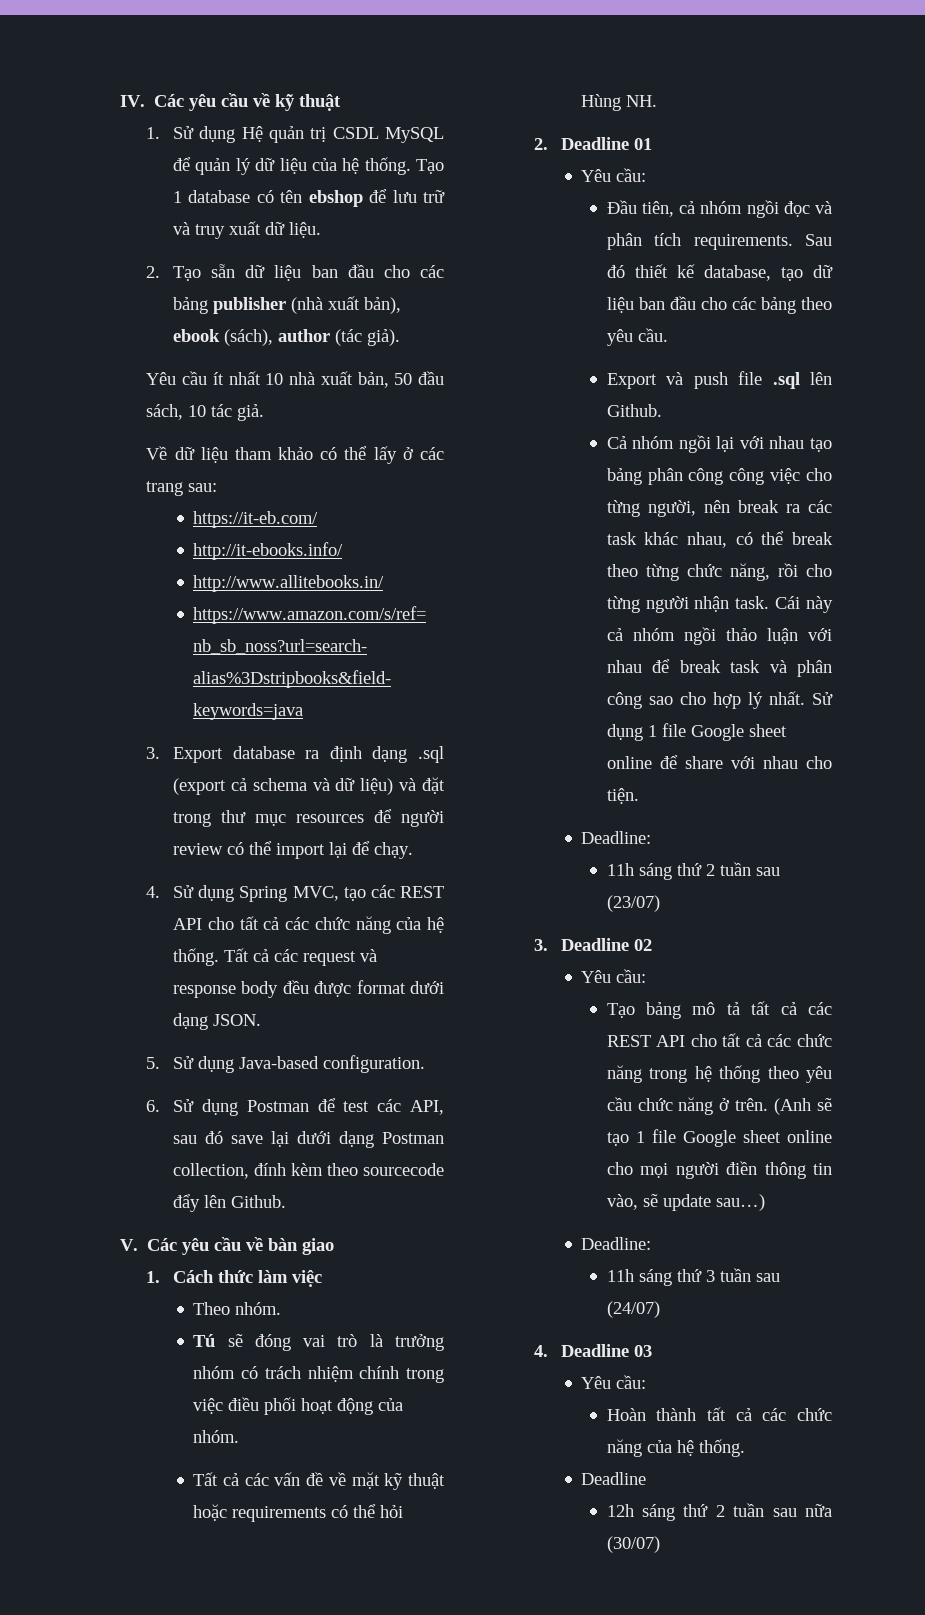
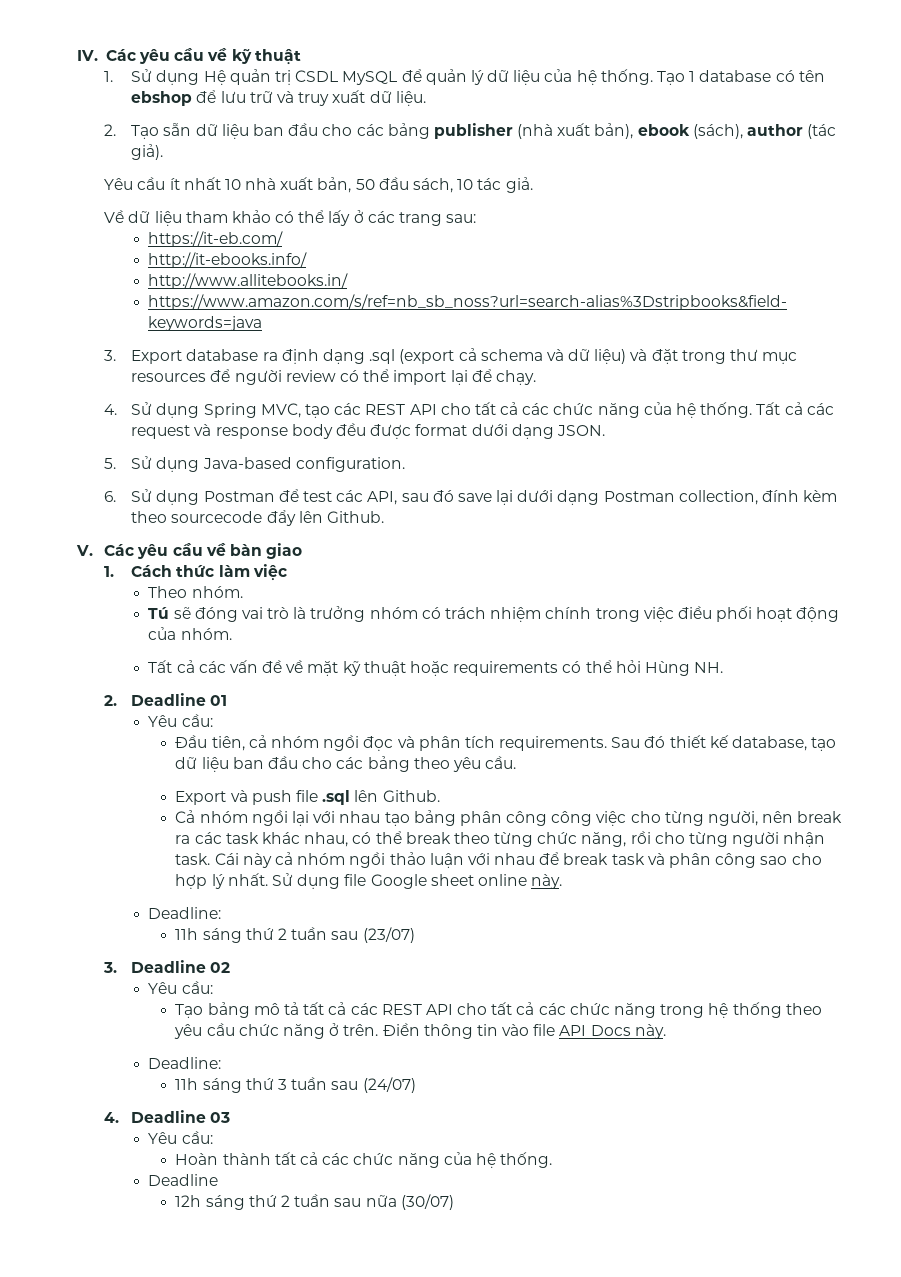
- Sử dụng 1 file Google sheet online để share với nhau cho tiện.
+ Sử dụng file Google sheet online này.
- (Anh sẽ tạo 1 file Google sheet online cho mọi người điền thông tin vào, sẽ update sau…)
+ Điền thông tin vào file API Docs này.

